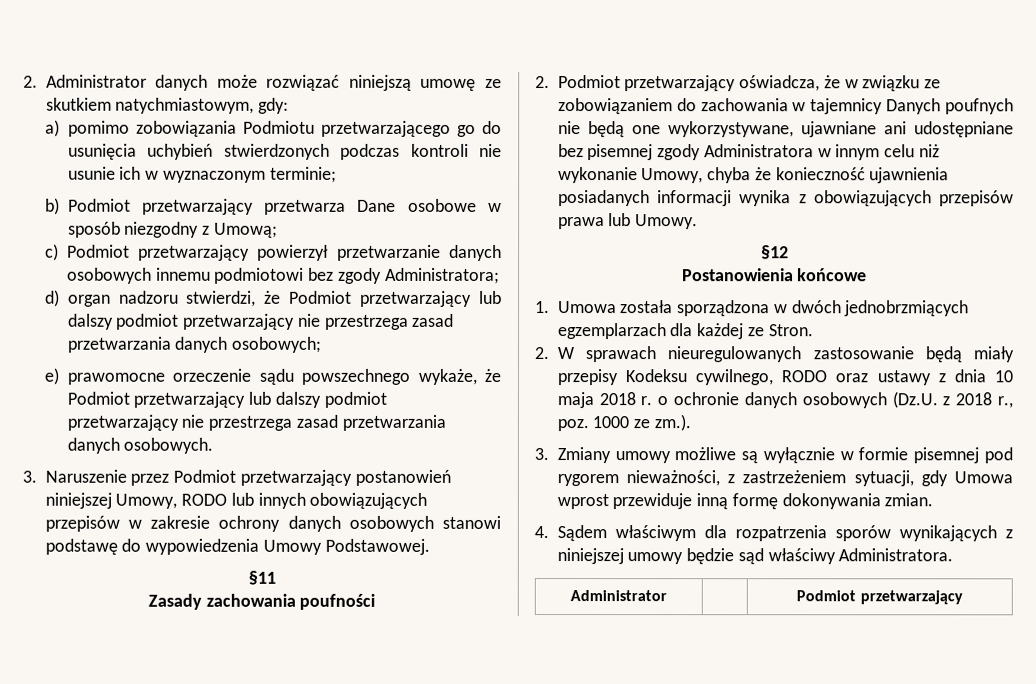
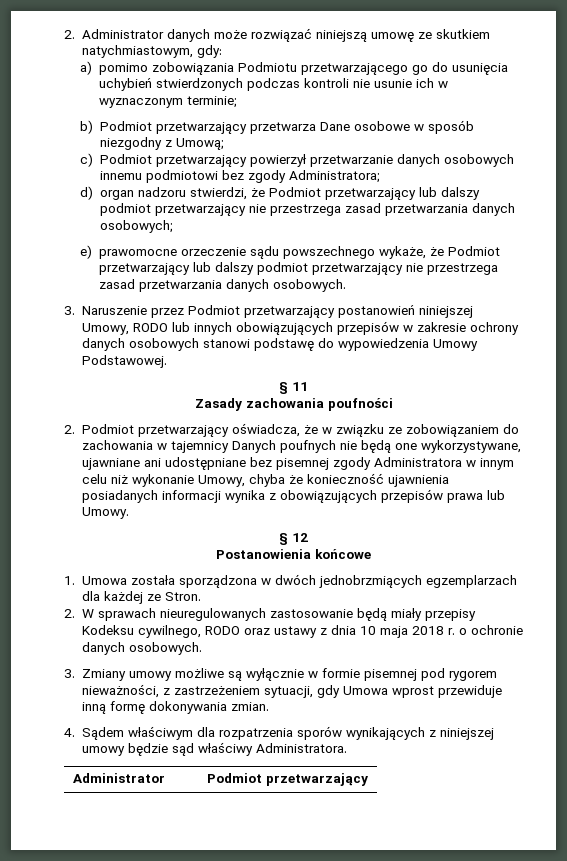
- §11
+ § 11
- §12
+ § 12
- 2. W sprawach nieuregulowanych zastosowanie będą miały przepisy Kodeksu cywilnego, RODO oraz ustawy z dnia 10 maja 2018 r. o ochronie danych osobowych (Dz.U. z 2018 r., poz. 1000 ze zm.).
+ 2. W sprawach nieuregulowanych zastosowanie będą miały przepisy Kodeksu cywilnego, RODO oraz ustawy z dnia 10 maja 2018 r. o ochronie danych osobowych.

